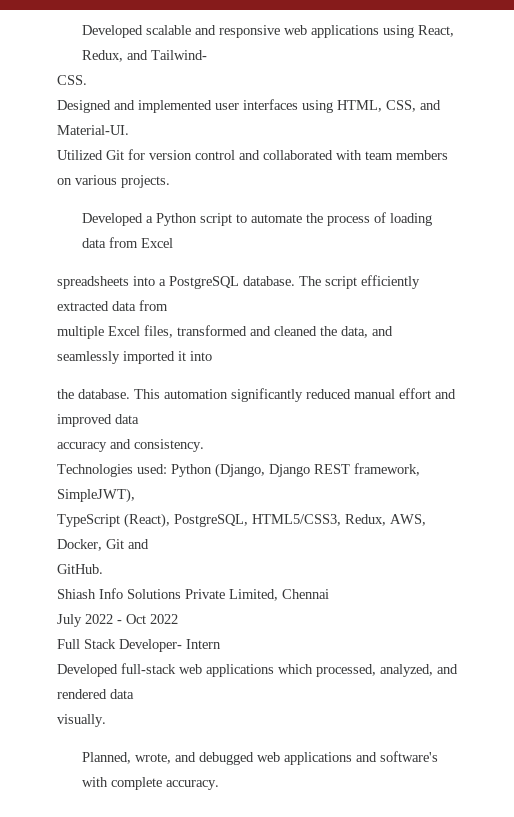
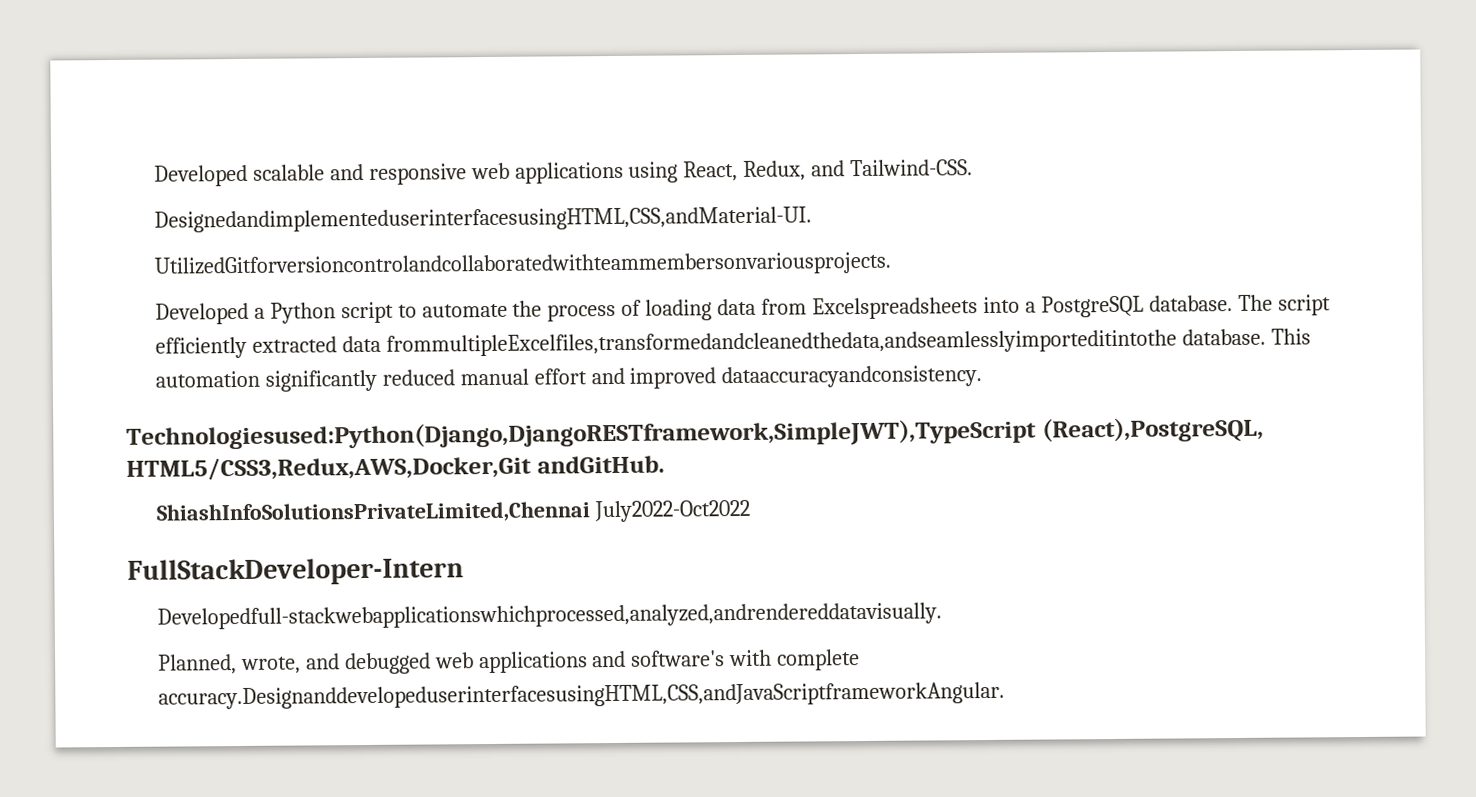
- Developed scalable and responsive web applications using React, Redux, and Tailwind-
- CSS.
- Designed and implemented user interfaces using HTML, CSS, and Material-UI.
- Utilized Git for version control and collaborated with team members on various projects.
+ Developed scalable and responsive web applications using React, Redux, and Tailwind-CSS.
+ DesignedandimplementeduserinterfacesusingHTML,CSS,andMaterial-UI.
+ UtilizedGitforversioncontrolandcollaboratedwithteammembersonvariousprojects.
- Developed a Python script to automate the process of loading data from Excel
- spreadsheets into a PostgreSQL database.
+ Developed a Python script to automate the process of loading data from Excelspreadsheets into a PostgreSQL database.
- The script efficiently extracted data from
- multiple Excel files, transformed and cleaned the data, and seamlessly imported it into
- the database.
+ The script efficiently extracted data frommultipleExcelfiles,transformedandcleanedthedata,andseamlesslyimporteditintothe database.
- This automation significantly reduced manual effort and improved data
- accuracy and consistency.
- Technologies used: Python (Django, Django REST framework, SimpleJWT),
- TypeScript (React), PostgreSQL, HTML5/CSS3, Redux, AWS, Docker, Git and
- GitHub.
- Shiash Info Solutions Private Limited, Chennai
- July 2022 - Oct 2022
- Full Stack Developer- Intern
- Developed full-stack web applications which processed, analyzed, and rendered data
- visually.
+ This automation significantly reduced manual effort and improved dataaccuracyandconsistency.
+ Technologiesused:Python(Django,DjangoRESTframework,SimpleJWT),TypeScript (React),PostgreSQL, HTML5/CSS3,Redux,AWS,Docker,Git andGitHub.
+ ShiashInfoSolutionsPrivateLimited,Chennai July2022-Oct2022
+ FullStackDeveloper-Intern
+ Developedfull-stackwebapplicationswhichprocessed,analyzed,andrendereddatavisually.
- Planned, wrote, and debugged web applications and software's with complete accuracy.
+ Planned, wrote, and debugged web applications and software's with complete accuracy.DesignanddevelopeduserinterfacesusingHTML,CSS,andJavaScriptframeworkAngular.

